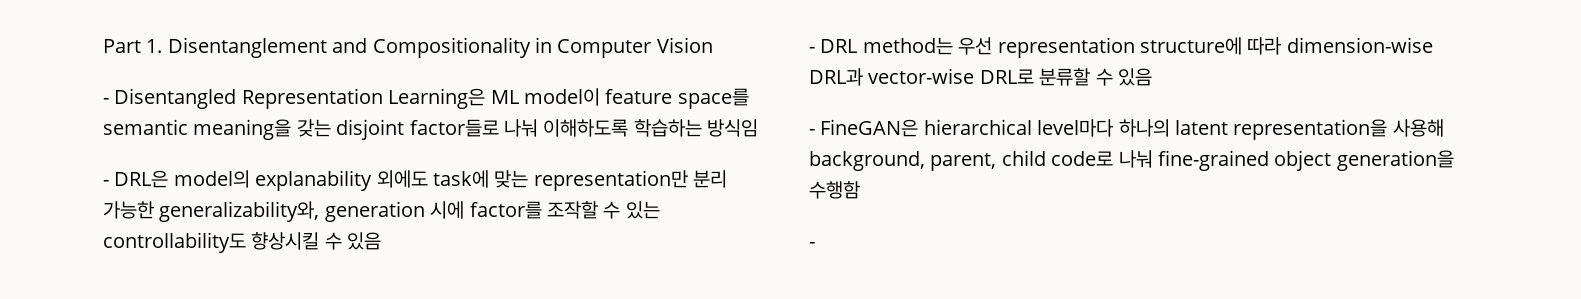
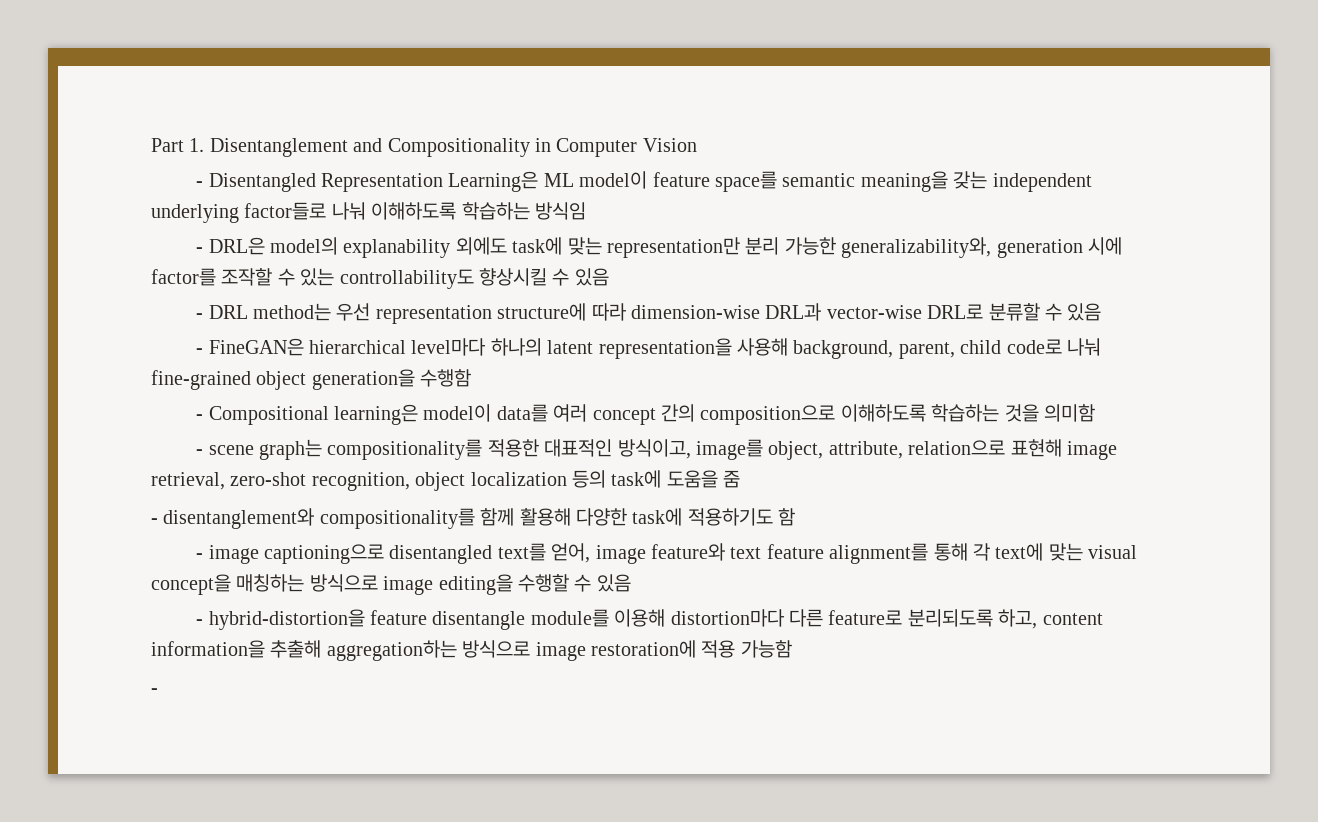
- - Disentangled Representation Learning은 ML model이 feature space를 semantic meaning을 갖는 disjoint factor들로 나눠 이해하도록 학습하는 방식임
+ - Disentangled Representation Learning은 ML model이 feature space를 semantic meaning을 갖는 independent underlying factor들로 나눠 이해하도록 학습하는 방식임
+ - Compositional learning은 model이 data를 여러 concept 간의 composition으로 이해하도록 학습하는 것을 의미함
+ - scene graph는 compositionality를 적용한 대표적인 방식이고, image를 object, attribute, relation으로 표현해 image retrieval, zero-shot recognition, object localization 등의 task에 도움을 줌
+ - disentanglement와 compositionality를 함께 활용해 다양한 task에 적용하기도 함
+ - image captioning으로 disentangled text를 얻어, image feature와 text feature alignment를 통해 각 text에 맞는 visual concept을 매칭하는 방식으로 image editing을 수행할 수 있음
+ - hybrid-distortion을 feature disentangle module를 이용해 distortion마다 다른 feature로 분리되도록 하고, content information을 추출해 aggregation하는 방식으로 image restoration에 적용 가능함

